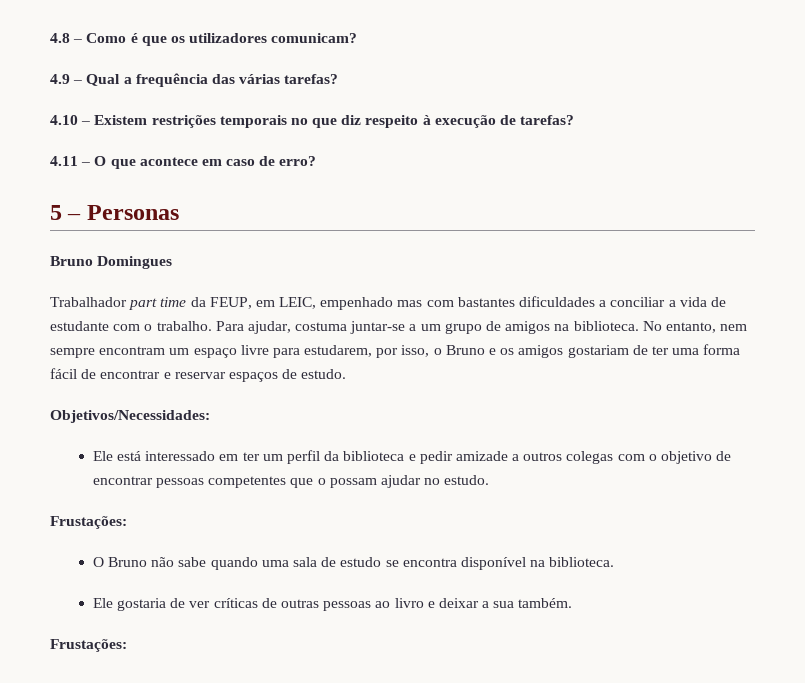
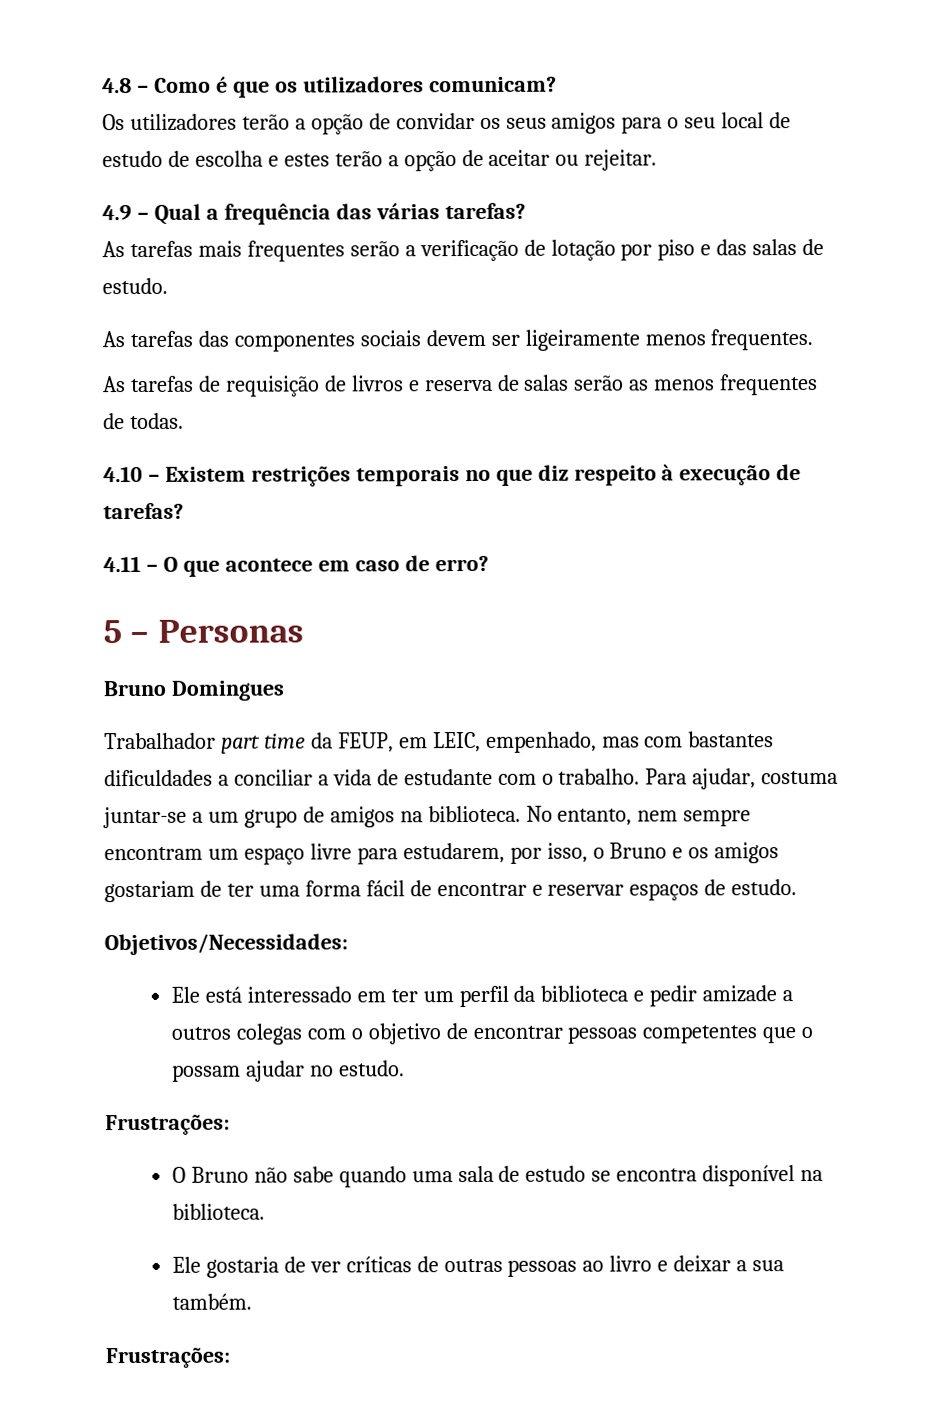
+ Os utilizadores terão a opção de convidar os seus amigos para o seu local de estudo de escolha e estes terão a opção de aceitar ou rejeitar.
+ As tarefas mais frequentes serão a verificação de lotação por piso e das salas de estudo.
+ As tarefas das componentes sociais devem ser ligeiramente menos frequentes.
+ As tarefas de requisição de livros e reserva de salas serão as menos frequentes de todas.
- Trabalhador part time da FEUP, em LEIC, empenhado mas com bastantes dificuldades a conciliar a vida de estudante com o trabalho.
+ Trabalhador part time da FEUP, em LEIC, empenhado, mas com bastantes dificuldades a conciliar a vida de estudante com o trabalho.
  Ele está interessado em ter um perfil da biblioteca e pedir amizade a outros colegas com o objetivo de encontrar pessoas competentes que o possam ajudar no estudo.
- Frustações:
+ Frustrações:
  Ele gostaria de ver críticas de outras pessoas ao livro e deixar a sua também.
- Frustações:
+ Frustrações:

